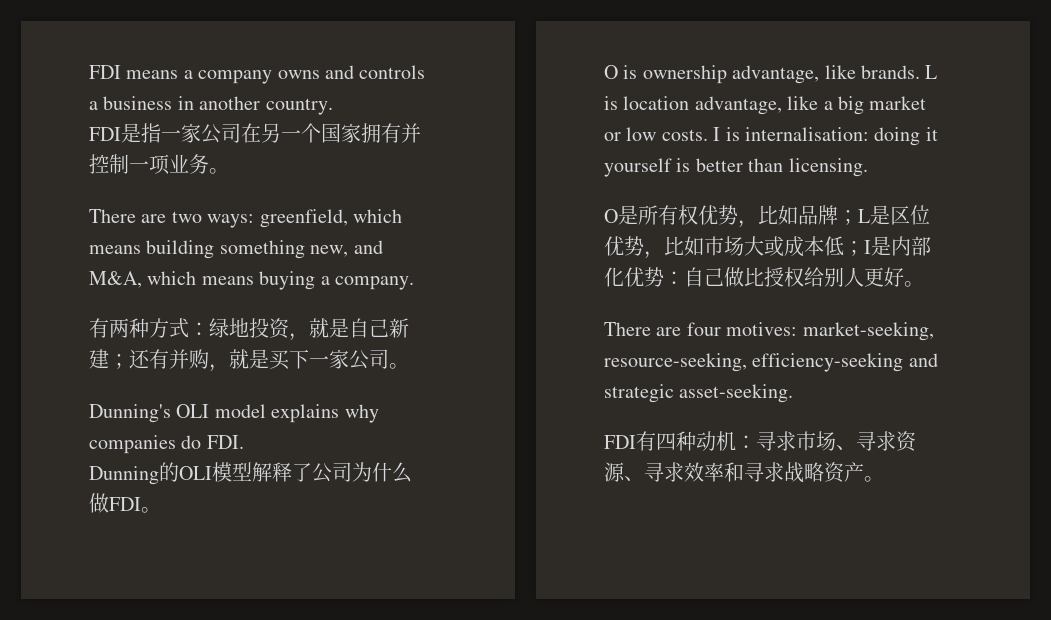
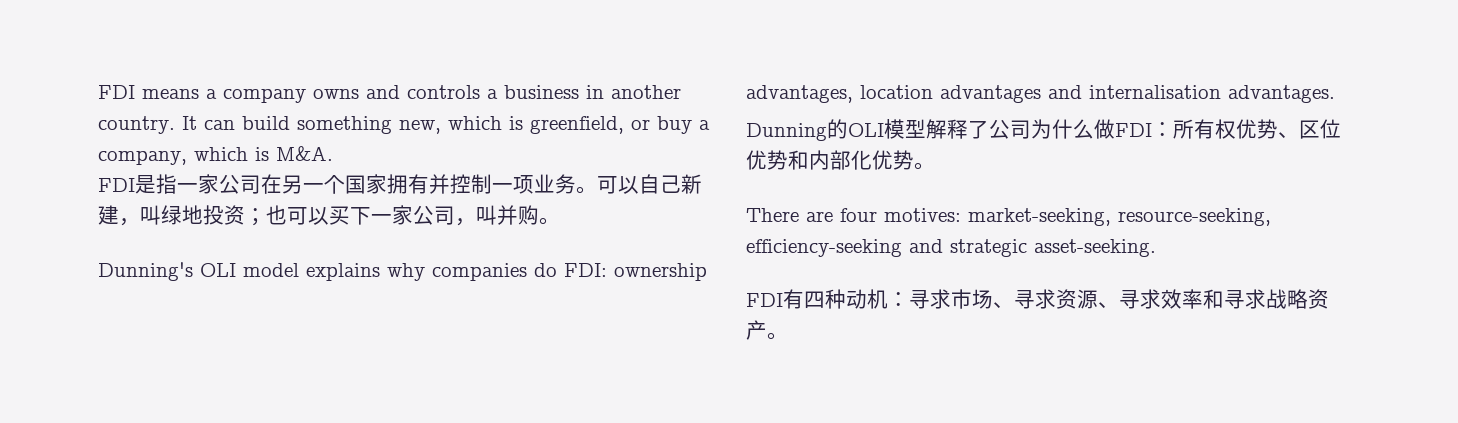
+ It can build something new, which is greenfield, or buy a company, which is M&A.
- FDI是指一家公司在另一个国家拥有并控制一项业务。
- There are two ways: greenfield, which means building something new, and M&A, which means buying a company.
- 有两种方式：绿地投资，就是自己新建；还有并购，就是买下一家公司。
+ FDI是指一家公司在另一个国家拥有并控制一项业务。可以自己新建，叫绿地投资；也可以买下一家公司，叫并购。
- Dunning's OLI model explains why companies do FDI.
+ Dunning's OLI model explains why companies do FDI: ownership advantages, location advantages and internalisation advantages.
- Dunning的OLI模型解释了公司为什么做FDI。
- O is ownership advantage, like brands. L is location advantage, like a big market or low costs. I is internalisation: doing it yourself is better than licensing.
- O是所有权优势，比如品牌；L是区位优势，比如市场大或成本低；I是内部化优势：自己做比授权给别人更好。
+ Dunning的OLI模型解释了公司为什么做FDI：所有权优势、区位优势和内部化优势。

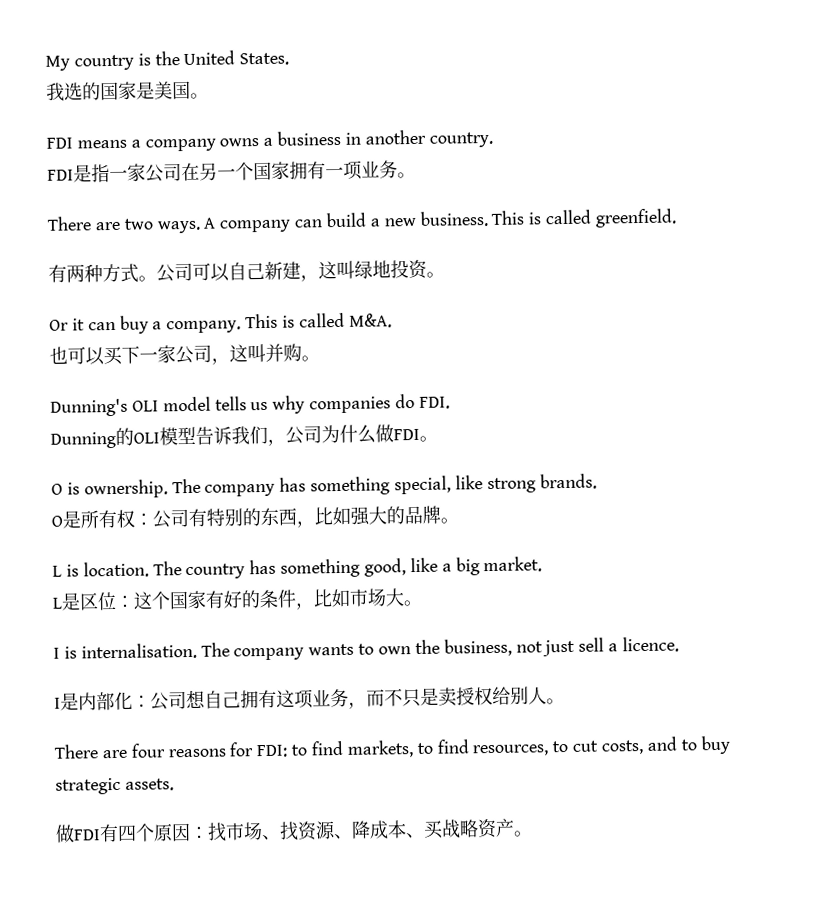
+ My country is the United States.
+ 我选的国家是美国。
- FDI means a company owns and controls a business in another country. It can build something new, which is greenfield, or buy a company, which is M&A.
+ FDI means a company owns a business in another country.
- FDI是指一家公司在另一个国家拥有并控制一项业务。可以自己新建，叫绿地投资；也可以买下一家公司，叫并购。
+ FDI是指一家公司在另一个国家拥有一项业务。
+ There are two ways. A company can build a new business. This is called greenfield.
+ 有两种方式。公司可以自己新建，这叫绿地投资。
+ Or it can buy a company. This is called M&A.
+ 也可以买下一家公司，这叫并购。
- Dunning's OLI model explains why companies do FDI: ownership advantages, location advantages and internalisation advantages.
+ Dunning's OLI model tells us why companies do FDI.
- Dunning的OLI模型解释了公司为什么做FDI：所有权优势、区位优势和内部化优势。
- There are four motives: market-seeking, resource-seeking, efficiency-seeking and strategic asset-seeking.
- FDI有四种动机：寻求市场、寻求资源、寻求效率和寻求战略资产。
+ Dunning的OLI模型告诉我们，公司为什么做FDI。
+ O is ownership. The company has something special, like strong brands.
+ O是所有权：公司有特别的东西，比如强大的品牌。
+ L is location. The country has something good, like a big market.
+ L是区位：这个国家有好的条件，比如市场大。
+ I is internalisation. The company wants to own the business, not just sell a licence.
+ I是内部化：公司想自己拥有这项业务，而不只是卖授权给别人。
+ There are four reasons for FDI: to find markets, to find resources, to cut costs, and to buy strategic assets.
+ 做FDI有四个原因：找市场、找资源、降成本、买战略资产。

